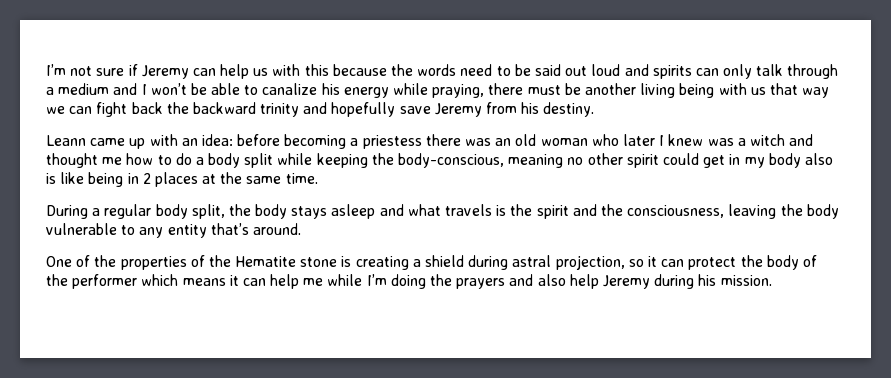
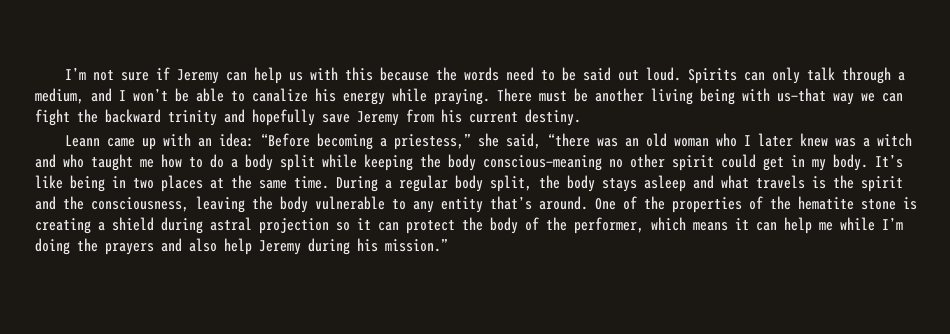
- I’m not sure if Jeremy can help us with this because the words need to be said out loud and spirits can only talk through a medium and I won’t be able to canalize his energy while praying, there must be another living being with us that way we can fight back the backward trinity and hopefully save Jeremy from his destiny.
+ I’m not sure if Jeremy can help us with this because the words need to be said out loud. Spirits can only talk through a medium, and I won’t be able to canalize his energy while praying. There must be another living being with us—that way we can fight the backward trinity and hopefully save Jeremy from his current destiny.
- before becoming a priestess there was an old woman who later I knew was a witch and thought me how to do a body split while keeping the body-conscious, meaning no other spirit could get in my body also is like being in 2 places at the same time.
- During a regular body split, the body stays asleep and what travels is the spirit and the consciousness, leaving the body vulnerable to any entity that’s around.
- One of the properties of the Hematite stone is creating a shield during astral projection, so it can protect the body of the performer which means it can help me while I’m doing the prayers and also help Jeremy during his mission.
+ “Before becoming a priestess,” she said, “there was an old woman who I later knew was a witch and who taught me how to do a body split while keeping the body conscious—meaning no other spirit could get in my body. It’s like being in two places at the same time. During a regular body split, the body stays asleep and what travels is the spirit and the consciousness, leaving the body vulnerable to any entity that’s around. One of the properties of the hematite stone is creating a shield during astral projection so it can protect the body of the performer, which means it can help me while I’m doing the prayers and also help Jeremy during his mission.”

